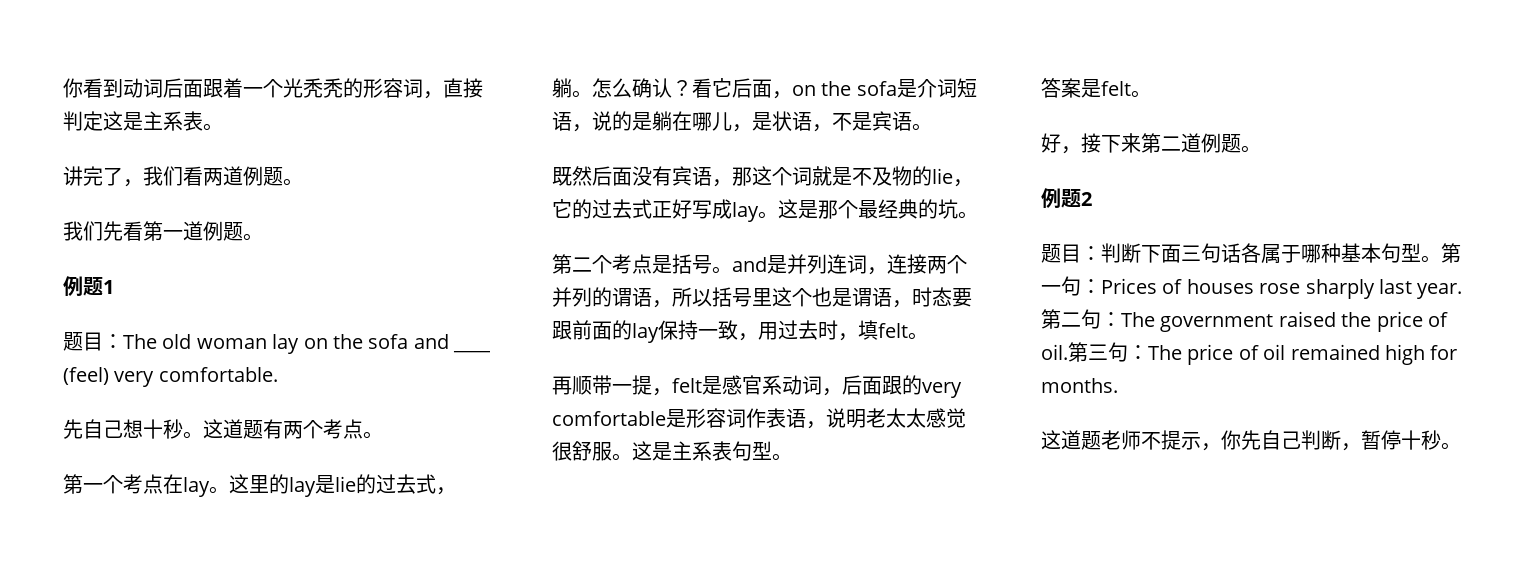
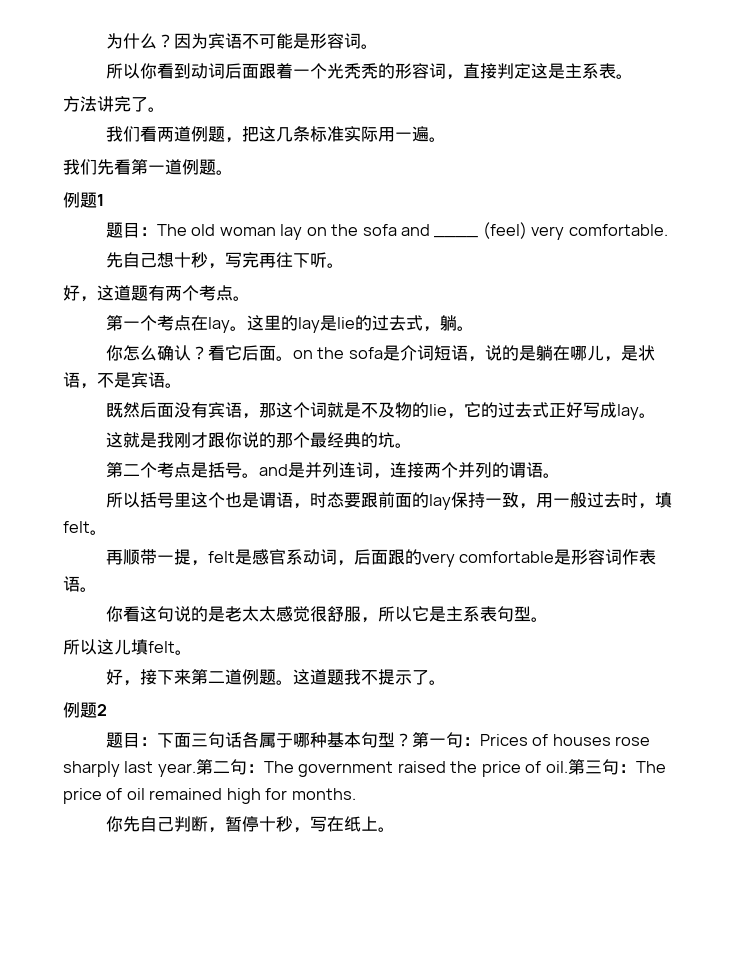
- 你看到动词后面跟着一个光秃秃的形容词，直接判定这是主系表。
+ 为什么？因为宾语不可能是形容词。
+ 所以你看到动词后面跟着一个光秃秃的形容词，直接判定这是主系表。
- 讲完了，我们看两道例题。
+ 方法讲完了。
+ 我们看两道例题，把这几条标准实际用一遍。
- 先自己想十秒。这道题有两个考点。
+ 先自己想十秒，写完再往下听。
+ 好，这道题有两个考点。
- 这里的lay是lie的过去式，躺。怎么确认？
+ 这里的lay是lie的过去式，躺。
+ 你怎么确认？
- 看它后面，on the sofa是介词短语，说的是躺在哪儿，是状语，不是宾语。
+ 看它后面。on the sofa是介词短语，说的是躺在哪儿，是状语，不是宾语。
- 既然后面没有宾语，那这个词就是不及物的lie，它的过去式正好写成lay。这是那个最经典的坑。
+ 既然后面没有宾语，那这个词就是不及物的lie，它的过去式正好写成lay。
+ 这就是我刚才跟你说的那个最经典的坑。
- 第二个考点是括号。and是并列连词，连接两个并列的谓语，所以括号里这个也是谓语，时态要跟前面的lay保持一致，用过去时，填felt。
+ 第二个考点是括号。and是并列连词，连接两个并列的谓语。
+ 所以括号里这个也是谓语，时态要跟前面的lay保持一致，用一般过去时，填felt。
- 再顺带一提，felt是感官系动词，后面跟的very comfortable是形容词作表语，说明老太太感觉很舒服。这是主系表句型。
+ 再顺带一提，felt是感官系动词，后面跟的very comfortable是形容词作表语。
+ 你看这句说的是老太太感觉很舒服，所以它是主系表句型。
- 答案是felt。
+ 所以这儿填felt。
+ 这道题我不提示了。
- 题目：判断下面三句话各属于哪种基本句型。
+ 题目：下面三句话各属于哪种基本句型？
- 这道题老师不提示，你先自己判断，暂停十秒。
+ 你先自己判断，暂停十秒，写在纸上。

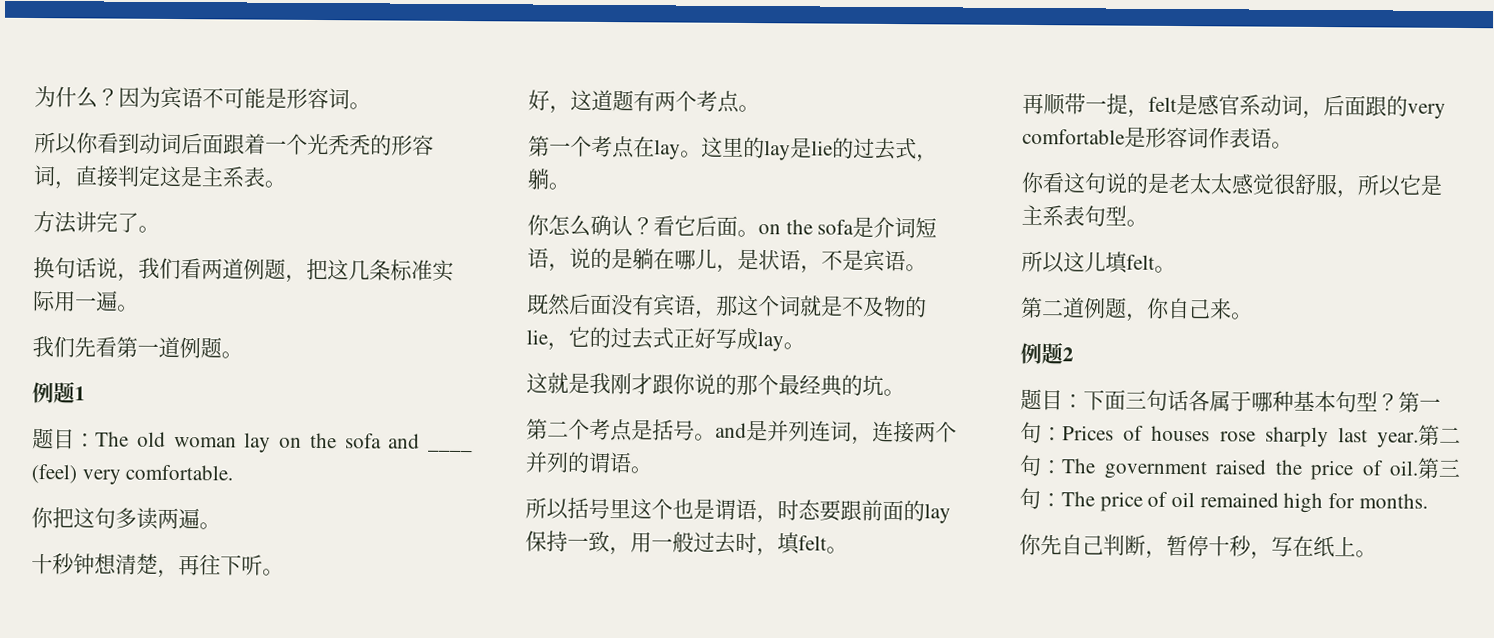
- 我们看两道例题，把这几条标准实际用一遍。
+ 换句话说，我们看两道例题，把这几条标准实际用一遍。
- 先自己想十秒，写完再往下听。
+ 你把这句多读两遍。
+ 十秒钟想清楚，再往下听。
- 好，接下来第二道例题。这道题我不提示了。
+ 第二道例题，你自己来。

